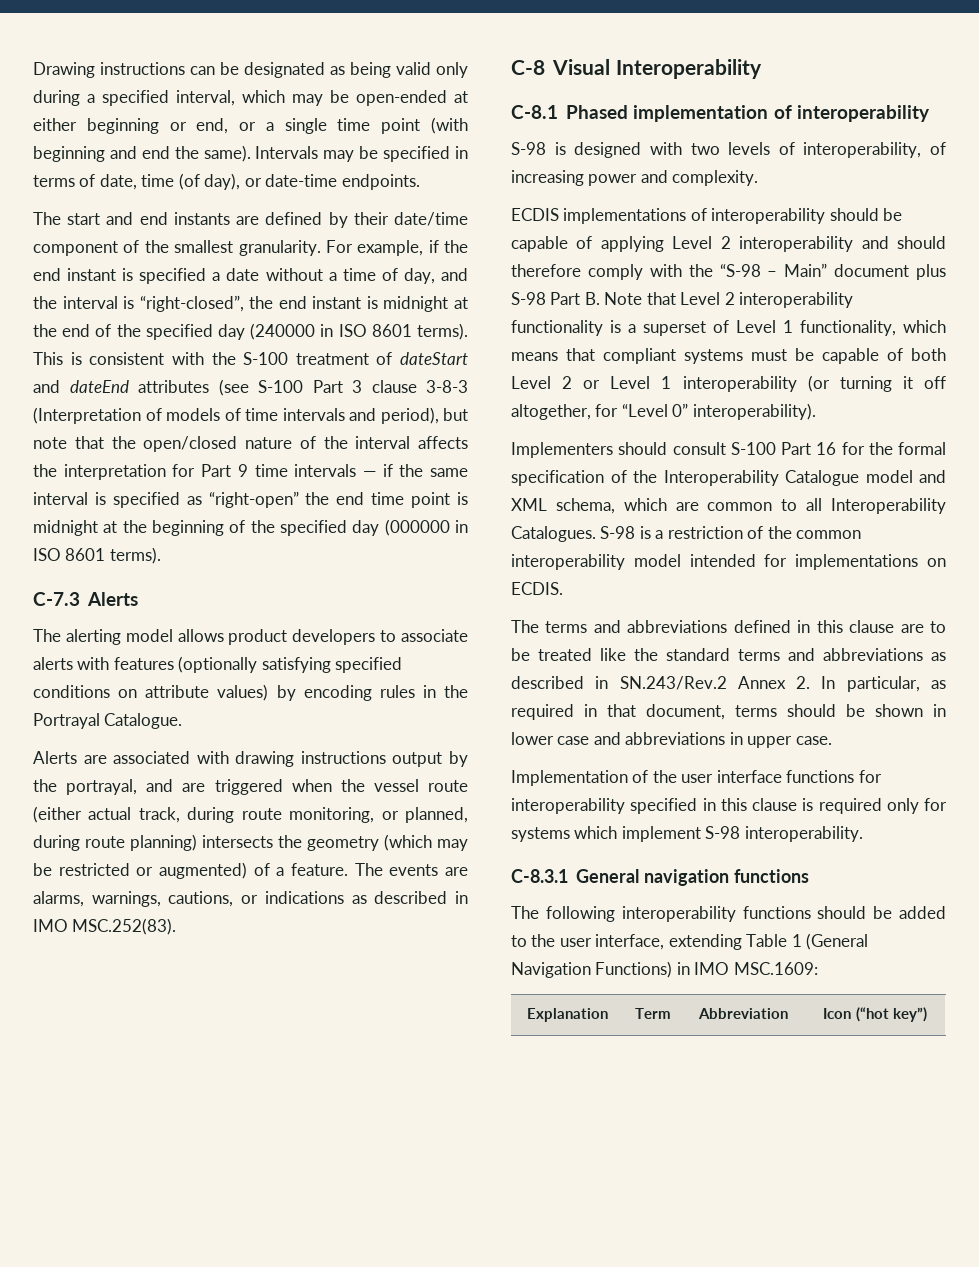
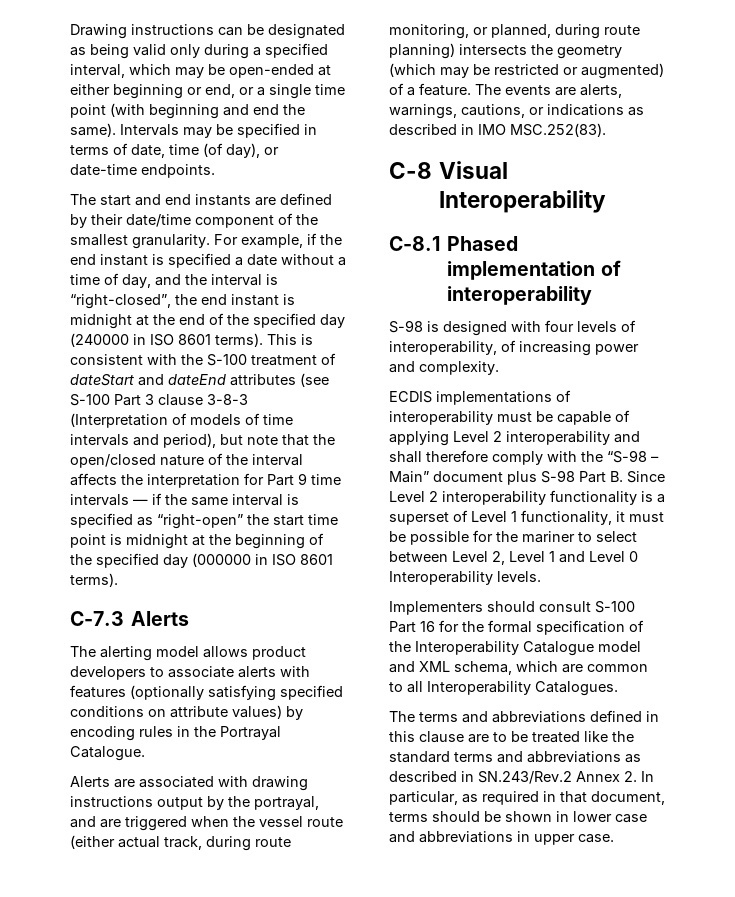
- This is consistent with the S-100 treatment of dateStart and dateEnd attributes (see S-100 Part 3 clause 3-8-3 (Interpretation of models of time intervals and period), but note that the open/closed nature of the interval affects the interpretation for Part 9 time intervals — if the same interval is specified as “right-open” the end time point is midnight at the beginning of the specified day (000000 in ISO 8601 terms).
+ This is consistent with the S-100 treatment of dateStart and dateEnd attributes (see S-100 Part 3 clause 3-8-3 (Interpretation of models of time intervals and period), but note that the open/closed nature of the interval affects the interpretation for Part 9 time intervals — if the same interval is specified as “right-open” the start time point is midnight at the beginning of the specified day (000000 in ISO 8601 terms).
- The events are alarms, warnings, cautions, or indications as described in IMO MSC.252(83).
+ The events are alerts, warnings, cautions, or indications as described in IMO MSC.252(83).
- S-98 is designed with two levels of interoperability, of increasing power and complexity.
+ S-98 is designed with four levels of interoperability, of increasing power and complexity.
- ECDIS implementations of interoperability should be capable of applying Level 2 interoperability and should therefore comply with the “S-98 – Main” document plus S-98 Part B. Note that Level 2 interoperability functionality is a superset of Level 1 functionality, which means that compliant systems must be capable of both Level 2 or Level 1 interoperability (or turning it off altogether, for “Level 0” interoperability).
+ ECDIS implementations of interoperability must be capable of applying Level 2 interoperability and shall therefore comply with the “S-98 – Main” document plus S-98 Part B. Since Level 2 interoperability functionality is a superset of Level 1 functionality, it must be possible for the mariner to select between Level 2, Level 1 and Level 0 Interoperability levels.
- S-98 is a restriction of the common interoperability model intended for implementations on ECDIS.
- Implementation of the user interface functions for interoperability specified in this clause is required only for systems which implement S-98 interoperability.
- C-8.3.1 General navigation functions
- The following interoperability functions should be added to the user interface, extending Table 1 (General Navigation Functions) in IMO MSC.1609:
- Explanation | Term | Abbreviation | Icon (“hot key”)

